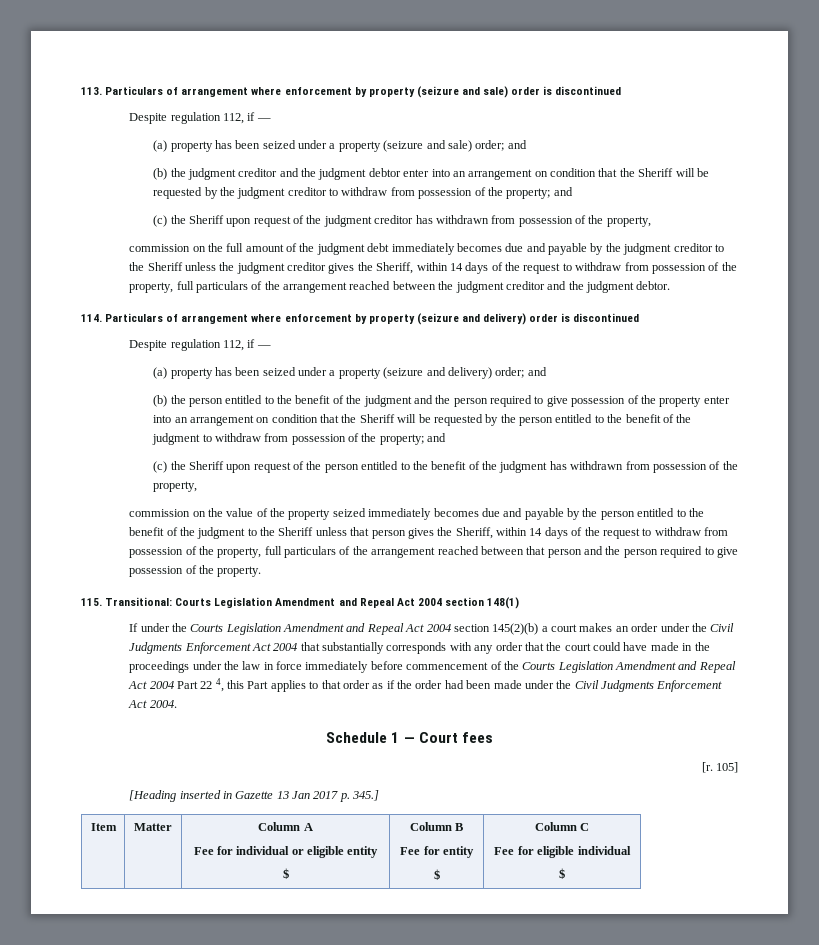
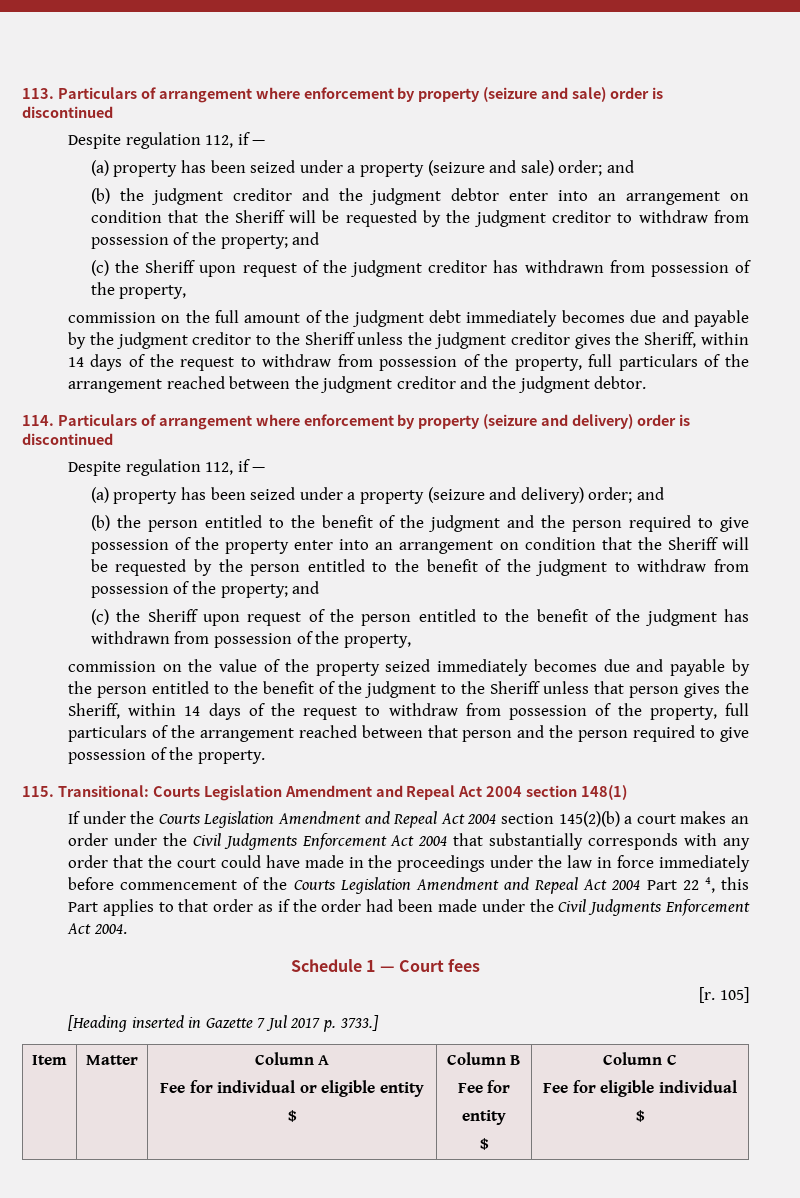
- [Heading inserted in Gazette 13 Jan 2017 p. 345.]
+ [Heading inserted in Gazette 7 Jul 2017 p. 3733.]
  Item | Matter | Column A
  Fee for individual or eligible entity
  $ | Column B
- Fee for entity
+ Fee for
+ entity

